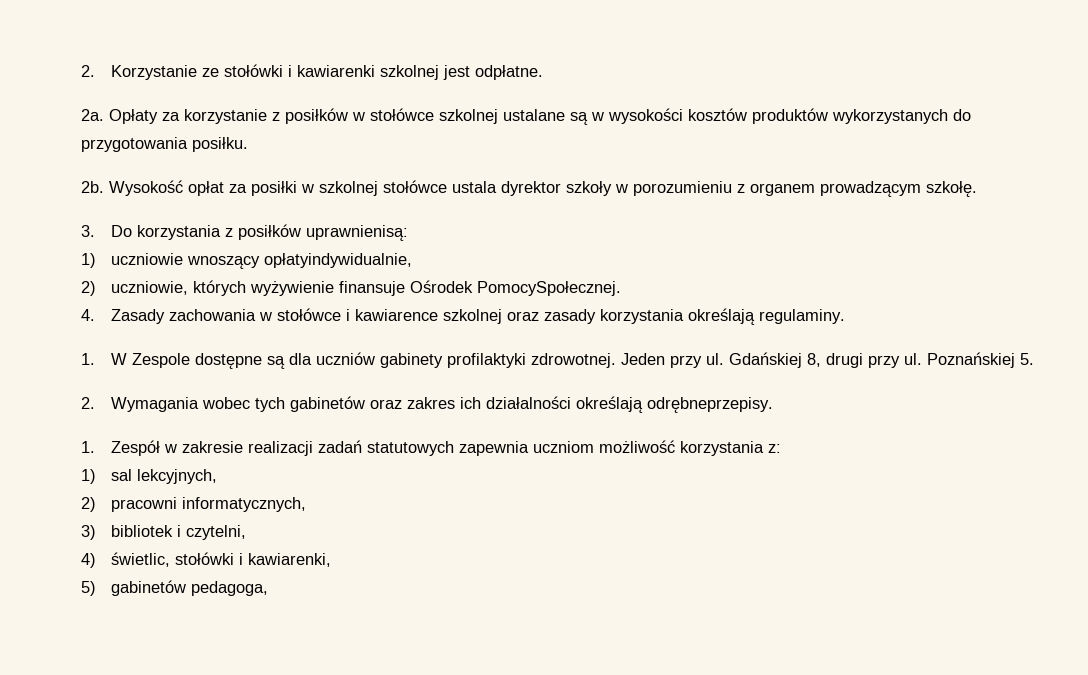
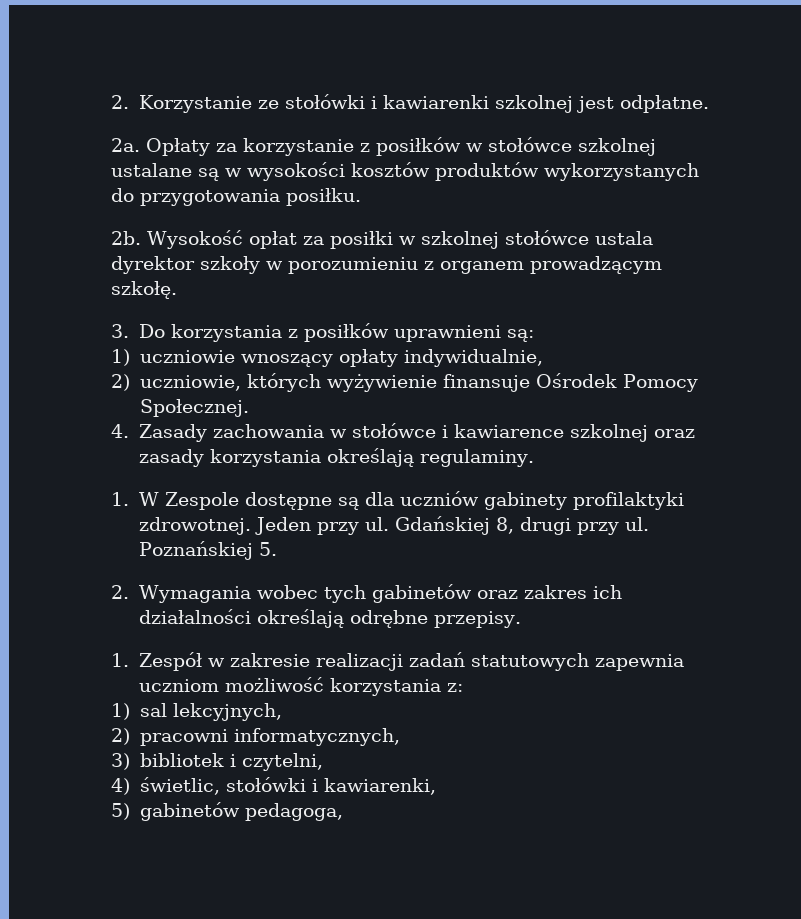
- 3. Do korzystania z posiłków uprawnienisą:
+ 3. Do korzystania z posiłków uprawnieni są:
- 1) uczniowie wnoszący opłatyindywidualnie,
+ 1) uczniowie wnoszący opłaty indywidualnie,
- 2) uczniowie, których wyżywienie finansuje Ośrodek PomocySpołecznej.
+ 2) uczniowie, których wyżywienie finansuje Ośrodek Pomocy Społecznej.
- 2. Wymagania wobec tych gabinetów oraz zakres ich działalności określają odrębneprzepisy.
+ 2. Wymagania wobec tych gabinetów oraz zakres ich działalności określają odrębne przepisy.

